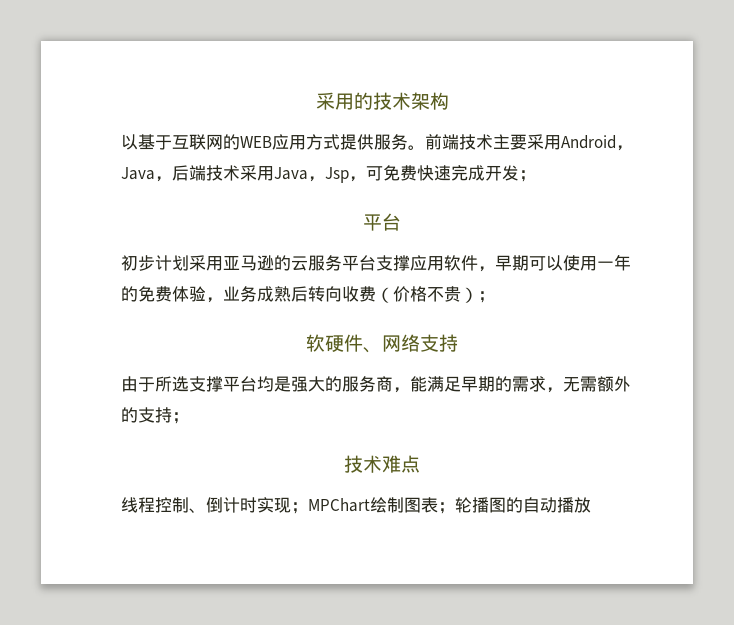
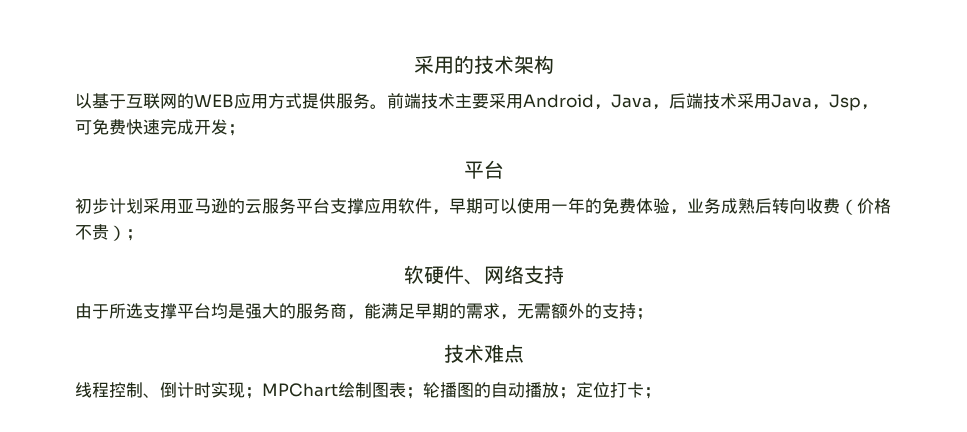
- 线程控制、倒计时实现；MPChart绘制图表；轮播图的自动播放
+ 线程控制、倒计时实现；MPChart绘制图表；轮播图的自动播放；定位打卡；

